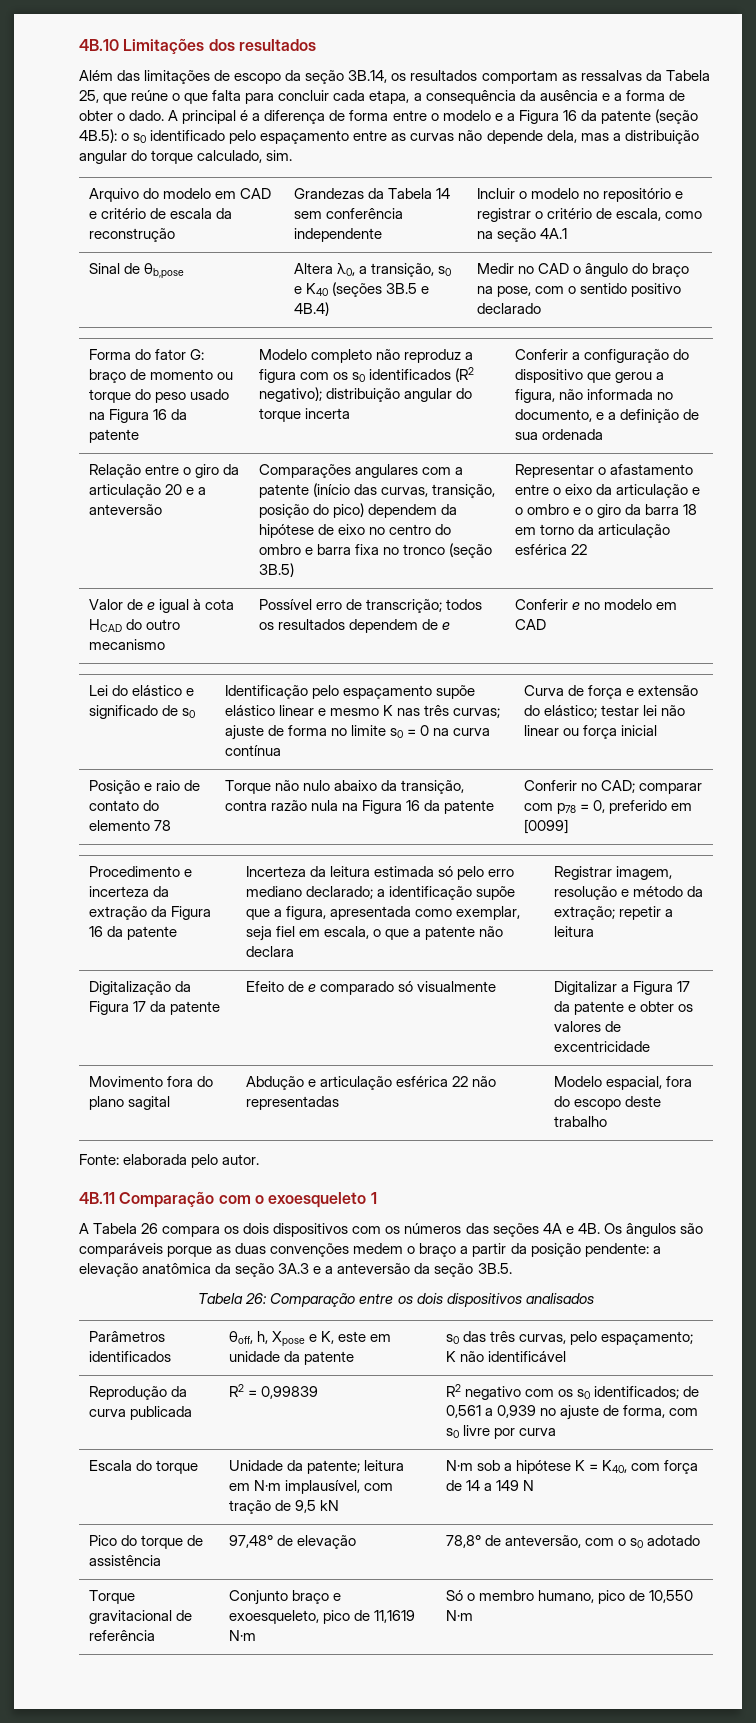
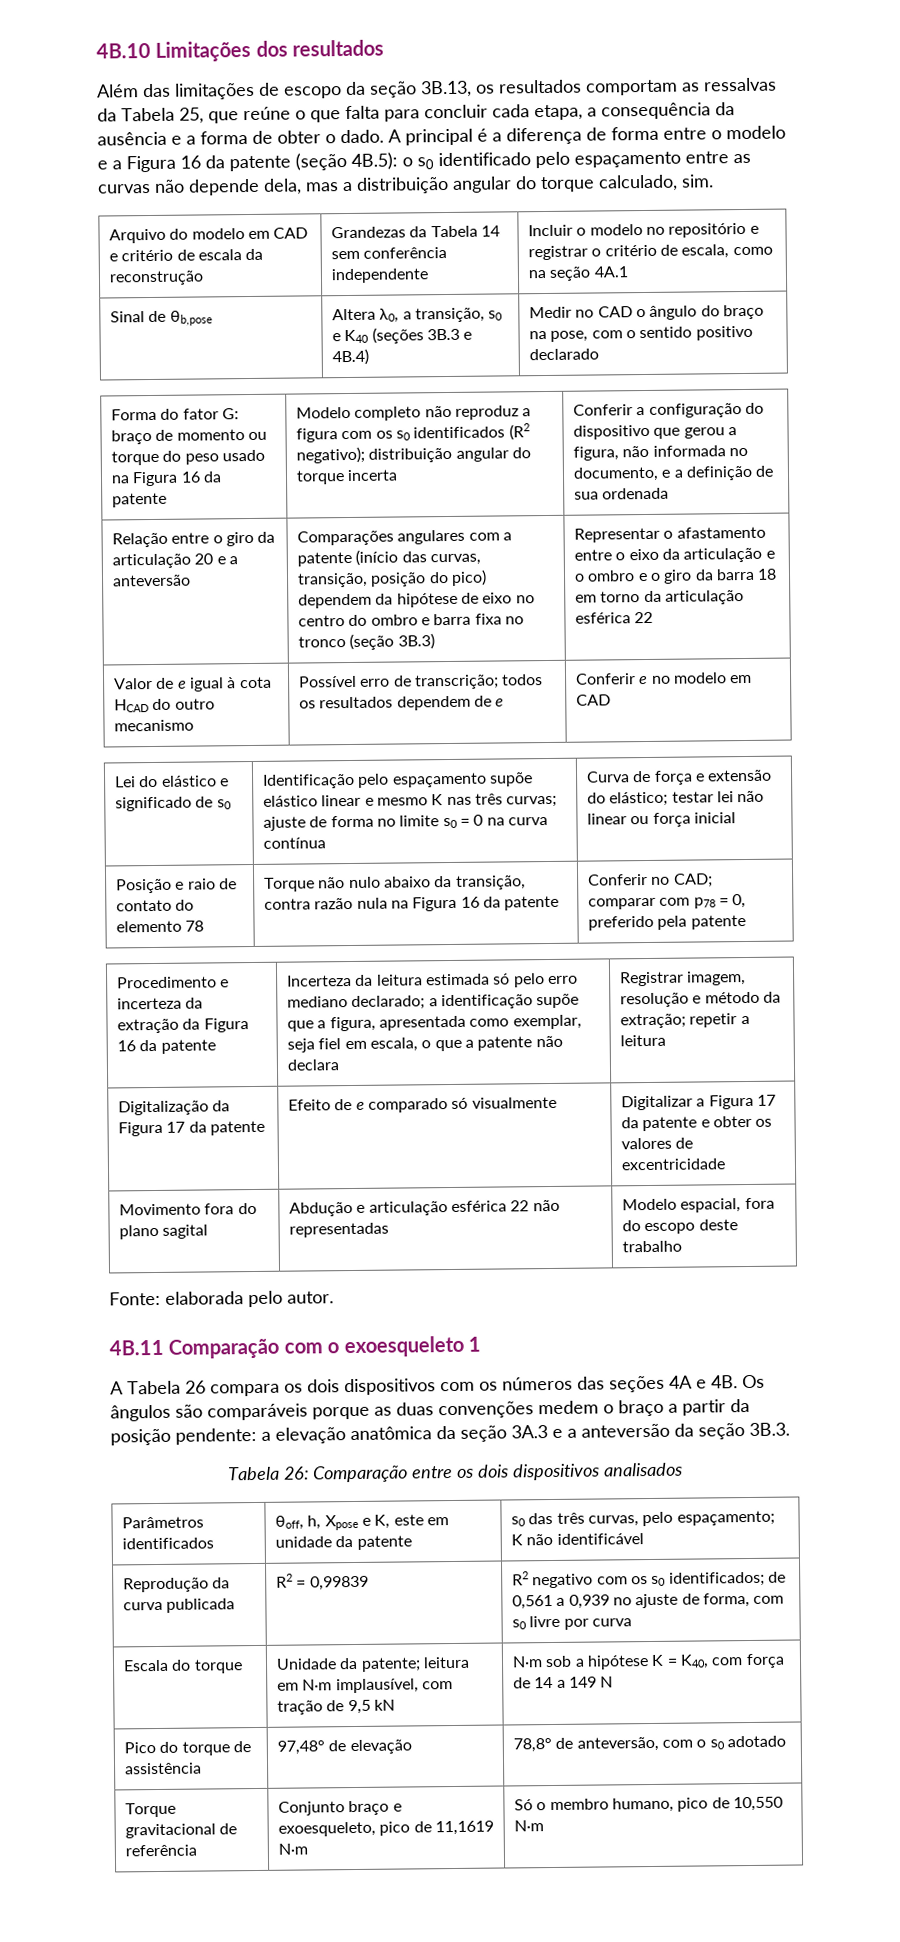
- Além das limitações de escopo da seção 3B.14, os resultados comportam as ressalvas da Tabela 25, que reúne o que falta para concluir cada etapa, a consequência da ausência e a forma de obter o dado.
+ Além das limitações de escopo da seção 3B.13, os resultados comportam as ressalvas da Tabela 25, que reúne o que falta para concluir cada etapa, a consequência da ausência e a forma de obter o dado.
- Sinal de θb,pose | Altera λ0, a transição, s0 e K40 (seções 3B.5 e 4B.4) | Medir no CAD o ângulo do braço na pose, com o sentido positivo declarado
+ Sinal de θb,pose | Altera λ0, a transição, s0 e K40 (seções 3B.3 e 4B.4) | Medir no CAD o ângulo do braço na pose, com o sentido positivo declarado
- Comparações angulares com a patente (início das curvas, transição, posição do pico) dependem da hipótese de eixo no centro do ombro e barra fixa no tronco (seção 3B.5)
+ Comparações angulares com a patente (início das curvas, transição, posição do pico) dependem da hipótese de eixo no centro do ombro e barra fixa no tronco (seção 3B.3)
- Posição e raio de contato do elemento 78 | Torque não nulo abaixo da transição, contra razão nula na Figura 16 da patente | Conferir no CAD; comparar com p78 = 0, preferido em [0099]
+ Posição e raio de contato do elemento 78 | Torque não nulo abaixo da transição, contra razão nula na Figura 16 da patente | Conferir no CAD; comparar com p78 = 0, preferido pela patente
- Os ângulos são comparáveis porque as duas convenções medem o braço a partir da posição pendente: a elevação anatômica da seção 3A.3 e a anteversão da seção 3B.5.
+ Os ângulos são comparáveis porque as duas convenções medem o braço a partir da posição pendente: a elevação anatômica da seção 3A.3 e a anteversão da seção 3B.3.

